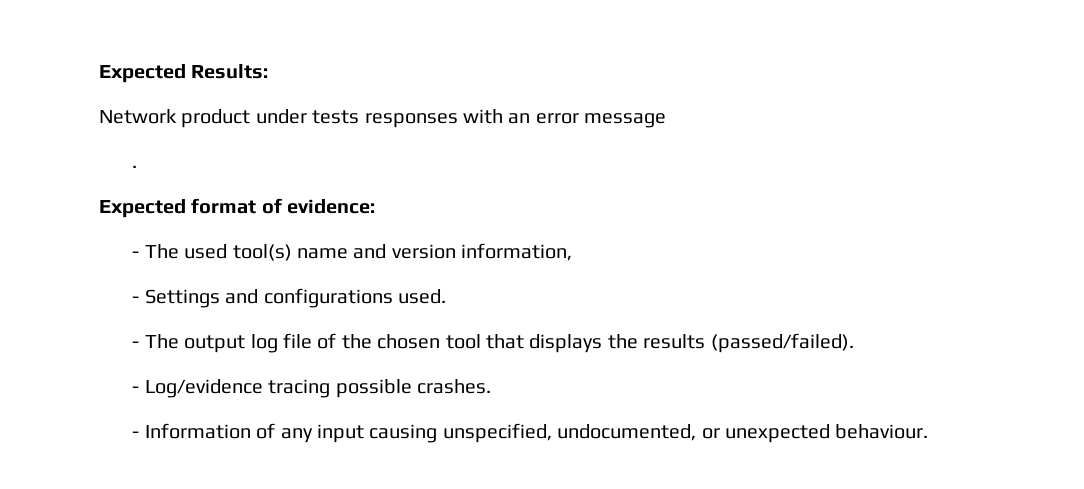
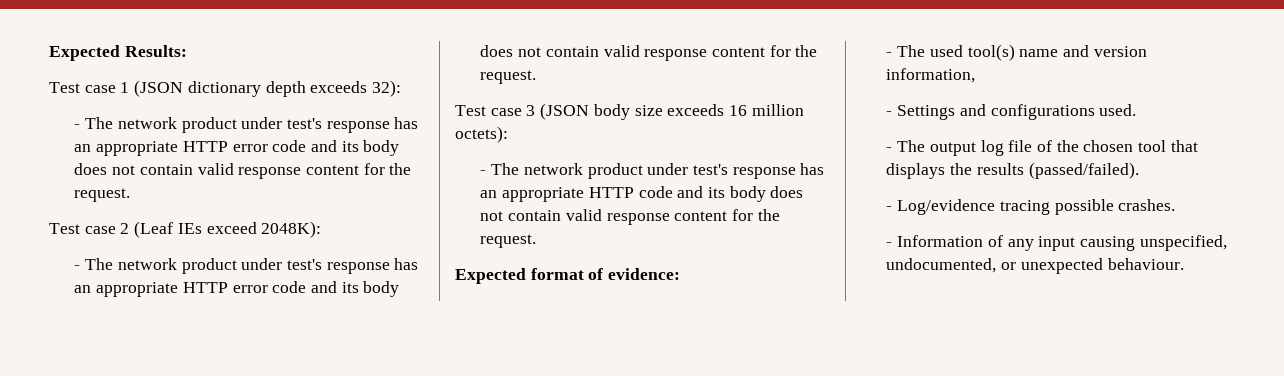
- Network product under tests responses with an error message
- .
+ Test case 1 (JSON dictionary depth exceeds 32):
+ - The network product under test's response has an appropriate HTTP error code and its body does not contain valid response content for the request.
+ Test case 2 (Leaf IEs exceed 2048K):
+ - The network product under test's response has an appropriate HTTP error code and its body does not contain valid response content for the request.
+ Test case 3 (JSON body size exceeds 16 million octets):
+ - The network product under test's response has an appropriate HTTP code and its body does not contain valid response content for the request.

